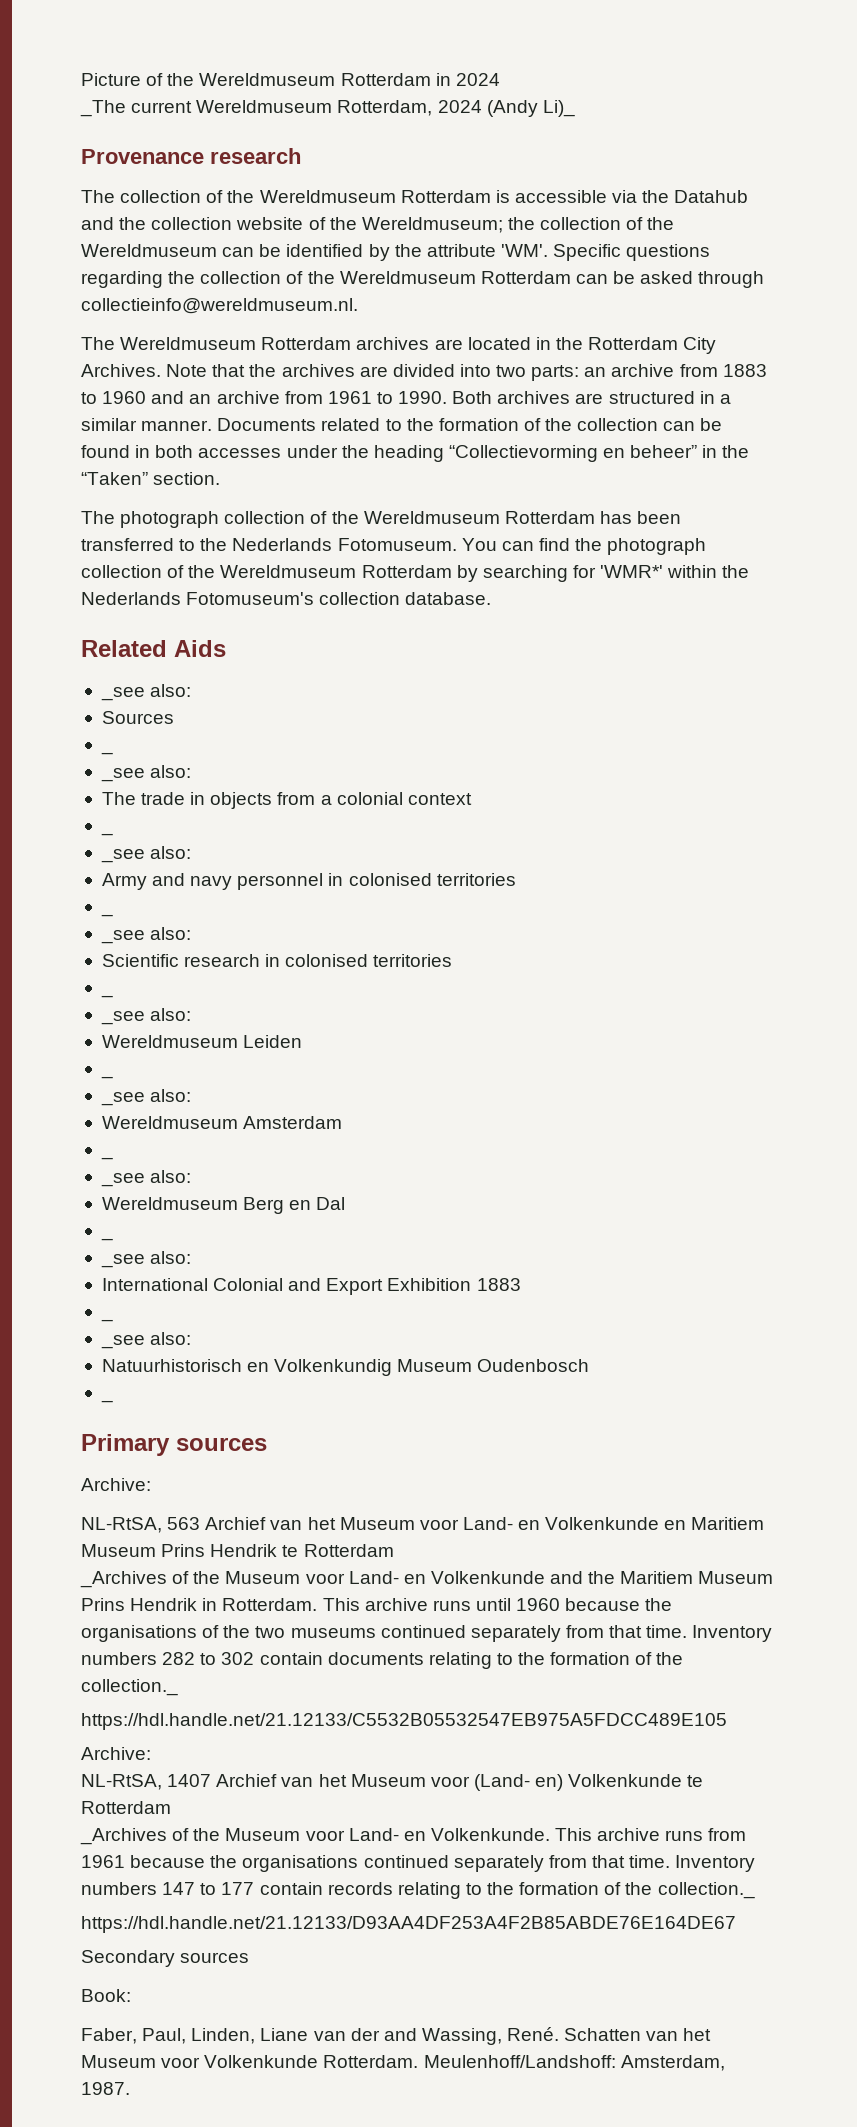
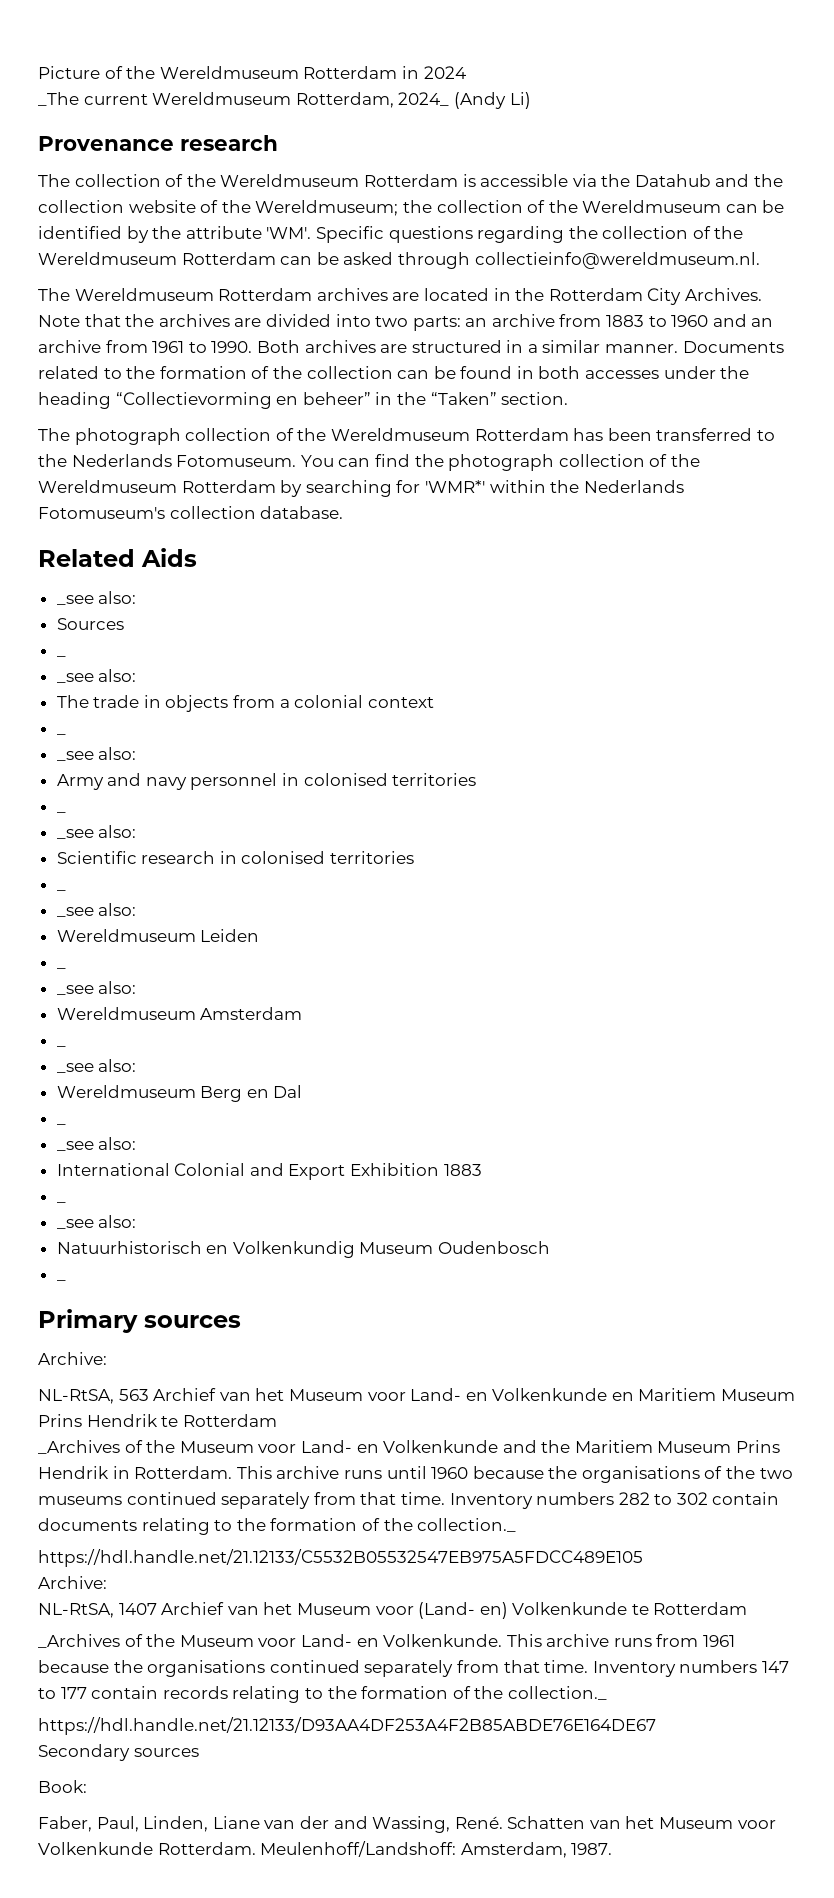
- _The current Wereldmuseum Rotterdam, 2024 (Andy Li)_
+ _The current Wereldmuseum Rotterdam, 2024_ (Andy Li)

